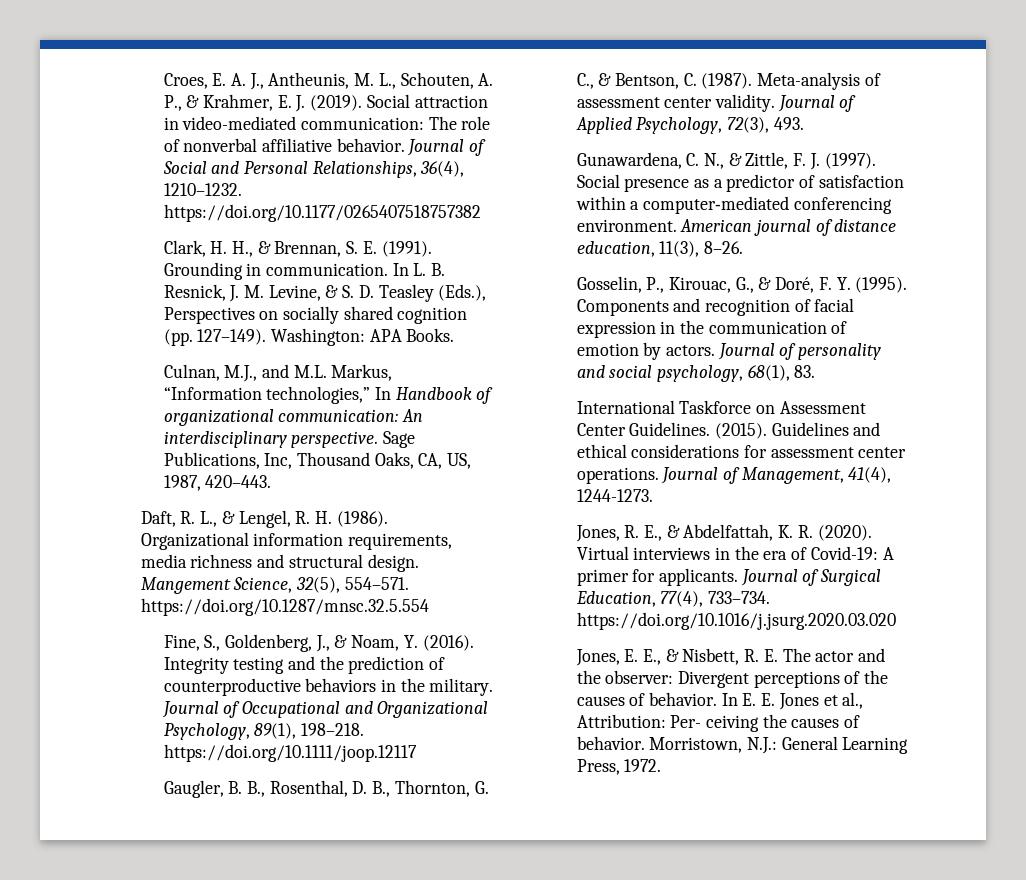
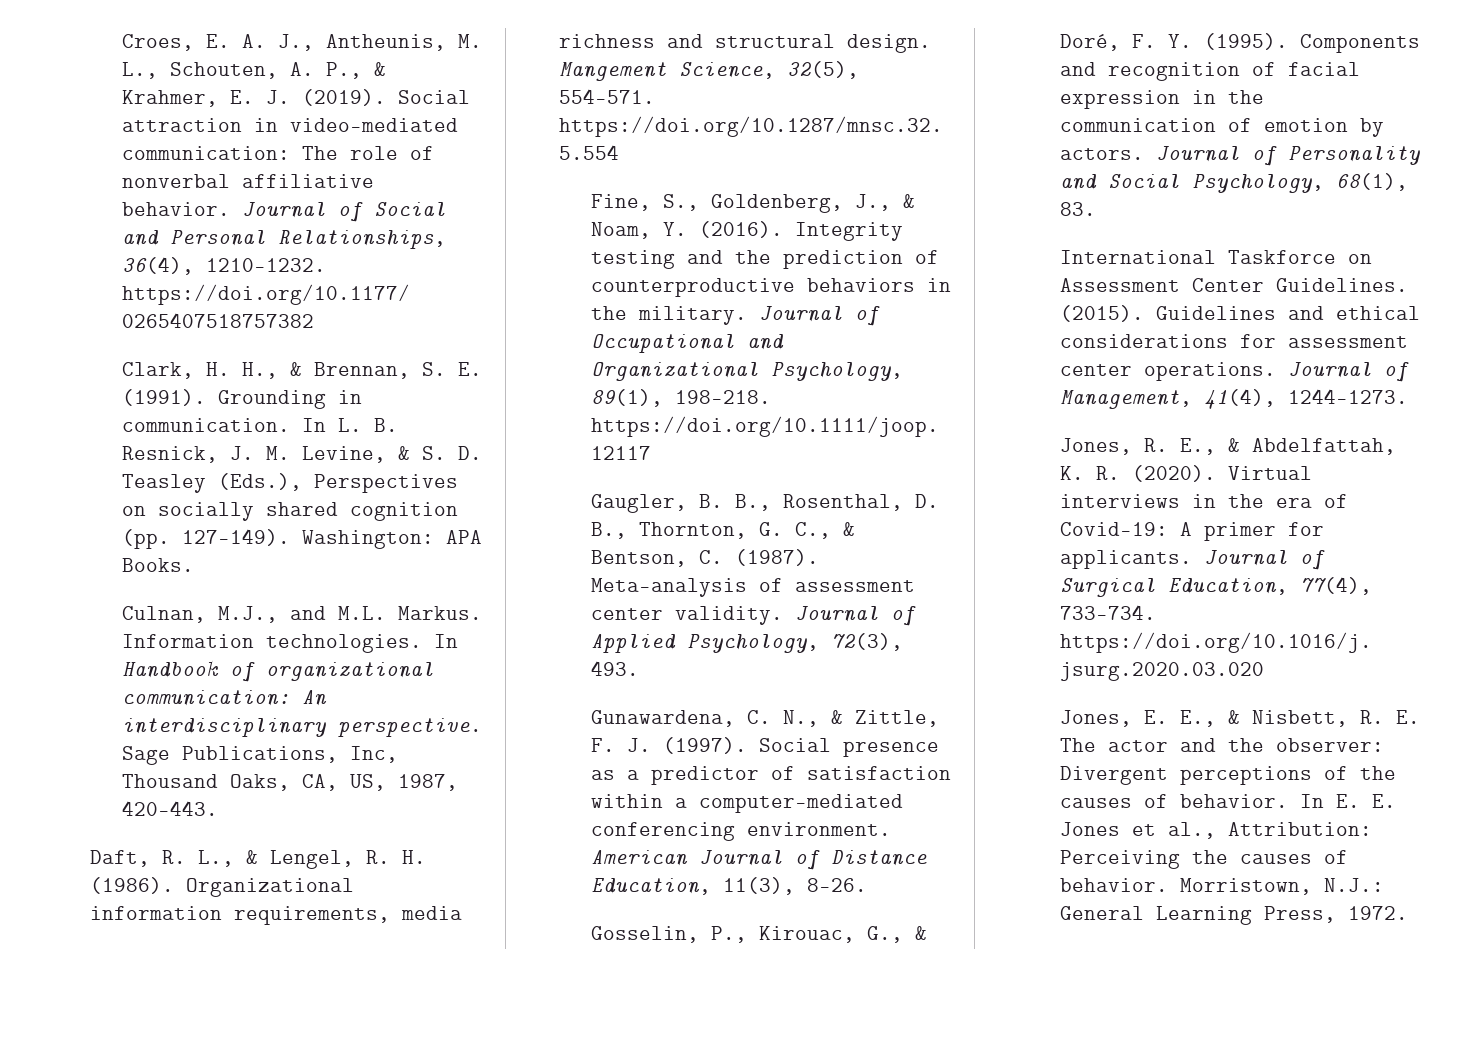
- Culnan, M.J., and M.L. Markus, “Information technologies,” In Handbook of organizational communication: An interdisciplinary perspective.
+ Culnan, M.J., and M.L. Markus. Information technologies. In Handbook of organizational communication: An interdisciplinary perspective.
- American journal of distance education, 11(3), 8–26.
+ American Journal of Distance Education, 11(3), 8–26.
- Journal of personality and social psychology, 68(1), 83.
+ Journal of Personality and Social Psychology, 68(1), 83.
- In E. E. Jones et al., Attribution: Per- ceiving the causes of behavior.
+ In E. E. Jones et al., Attribution: Perceiving the causes of behavior.

